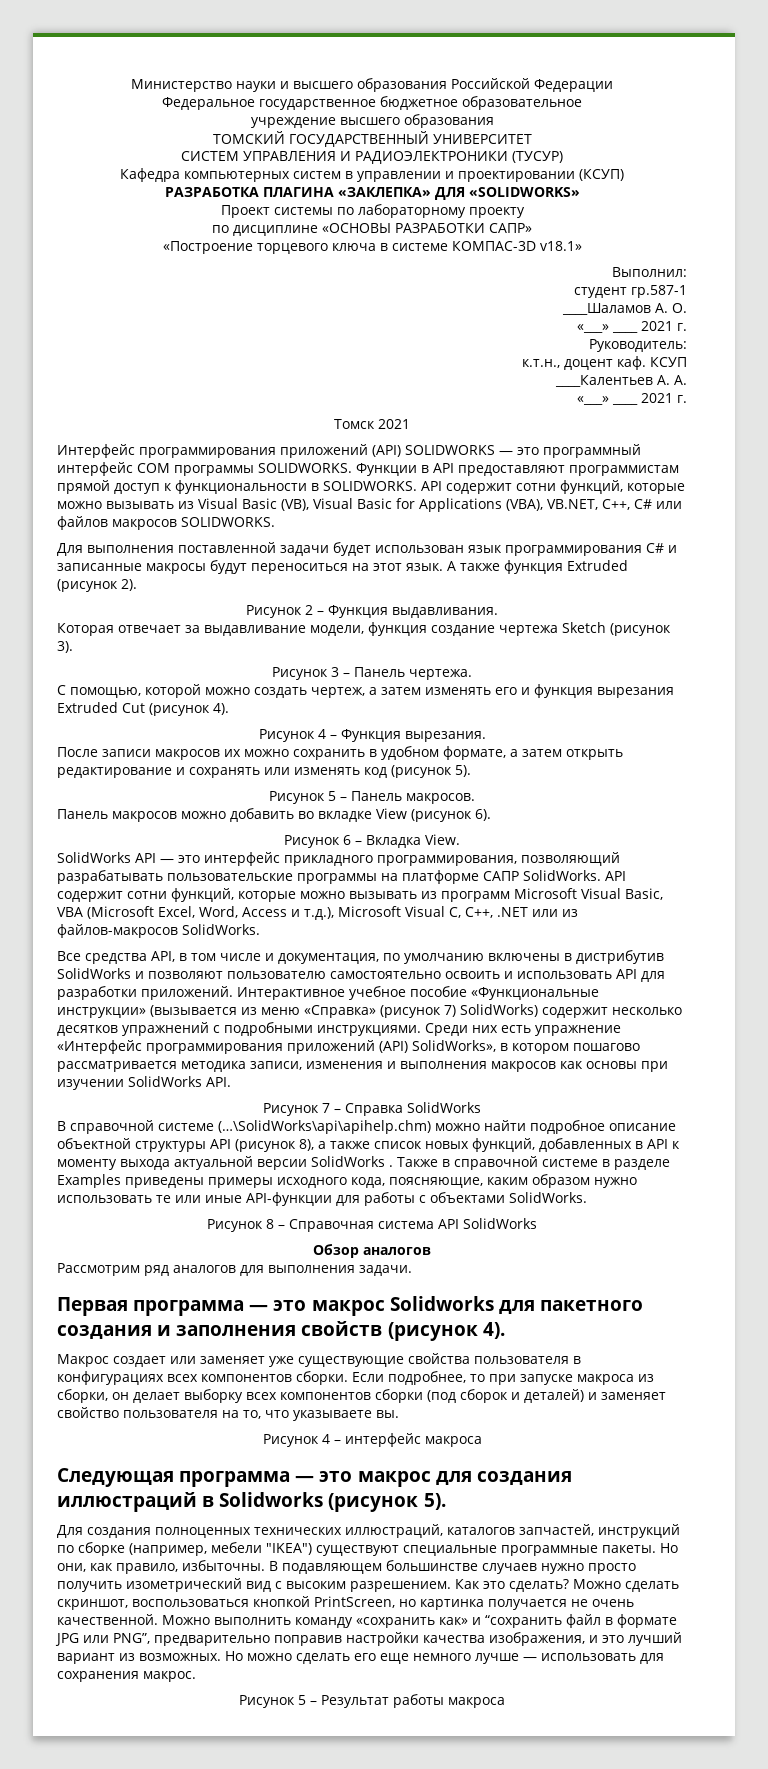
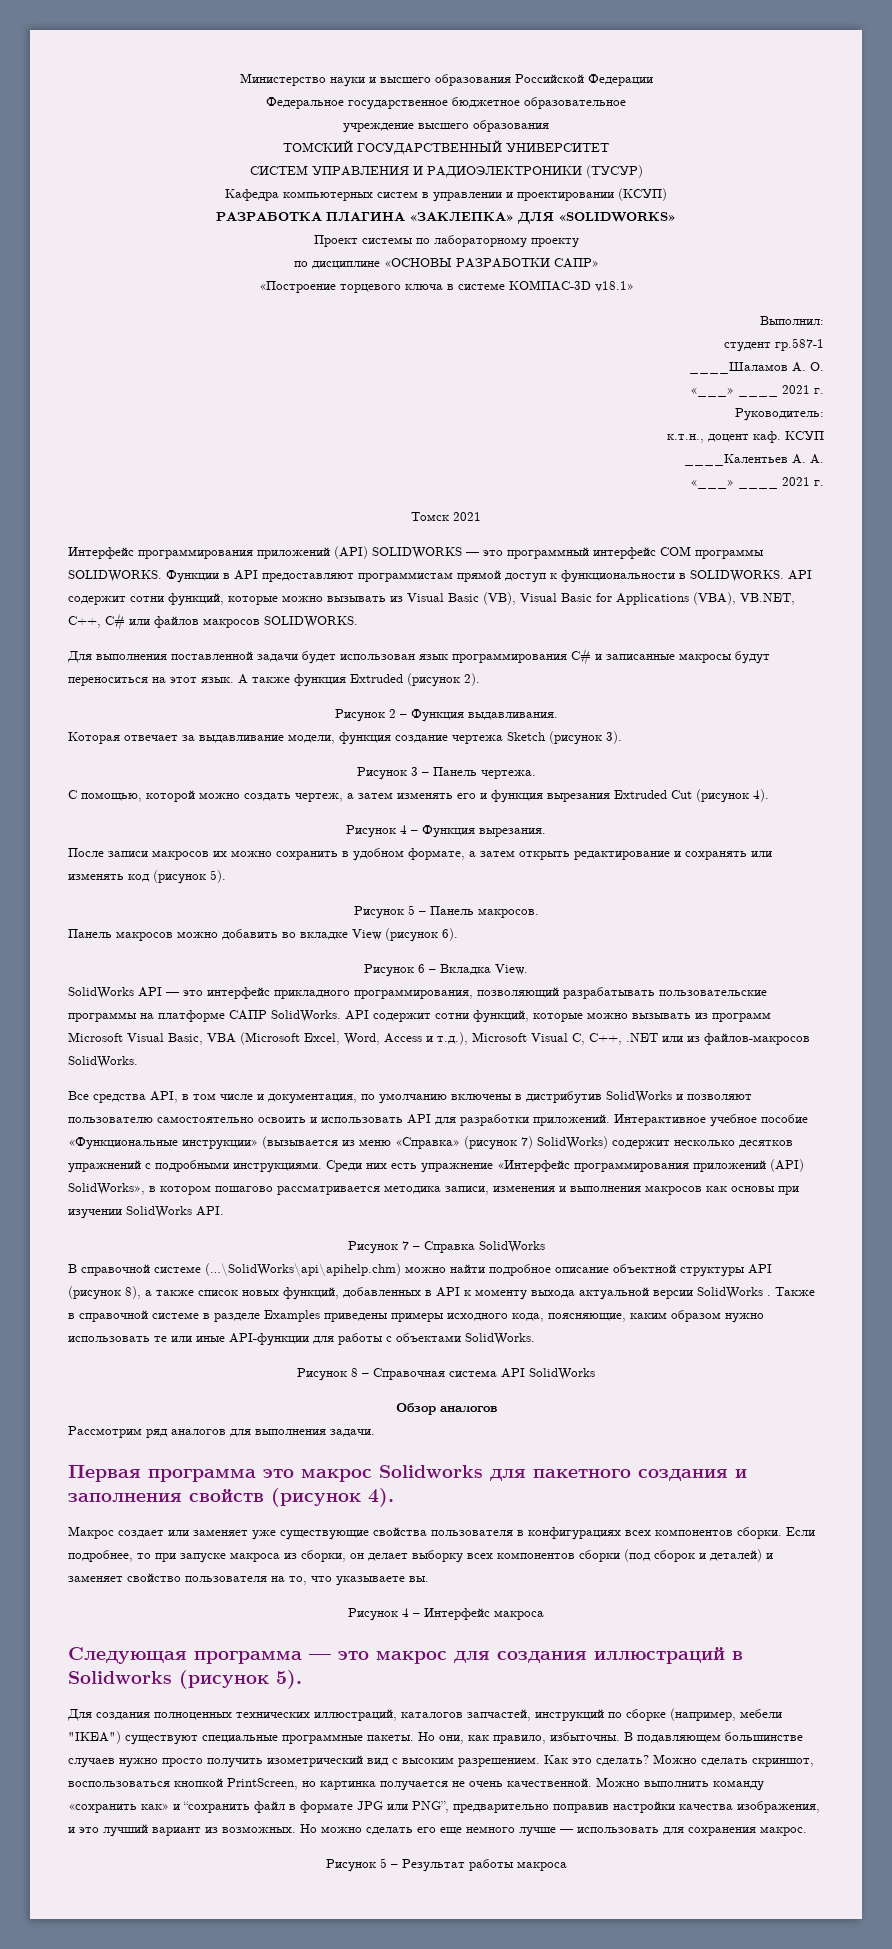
- Первая программа — это макрос Solidworks для пакетного создания и заполнения свойств (рисунок 4).
+ Первая программа это макрос Solidworks для пакетного создания и заполнения свойств (рисунок 4).
- Рисунок 4 – интерфейс макроса
+ Рисунок 4 – Интерфейс макроса

